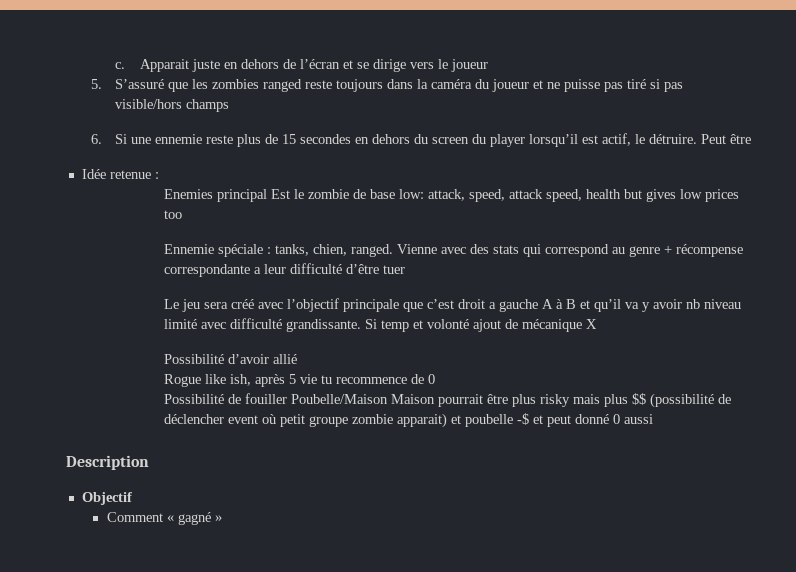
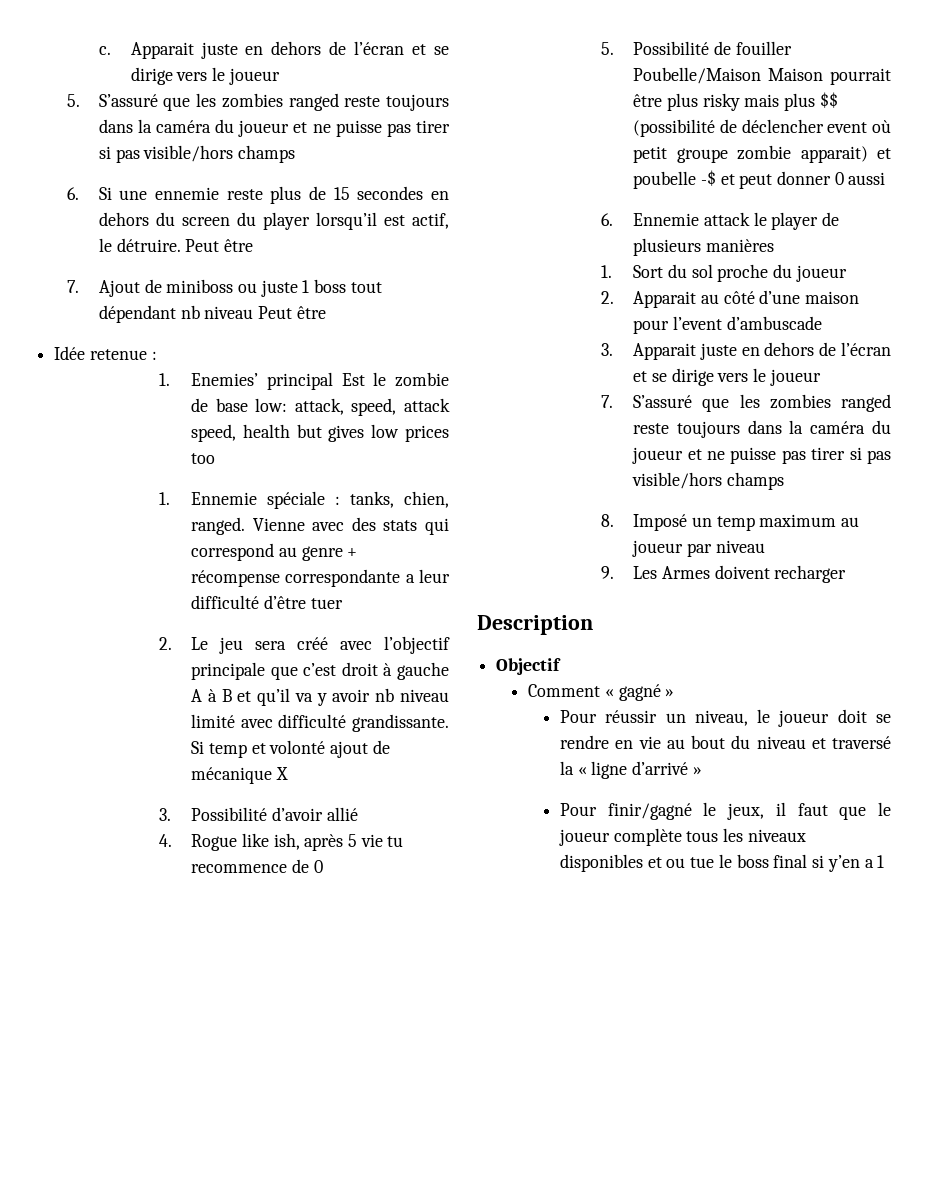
- 5. S’assuré que les zombies ranged reste toujours dans la caméra du joueur et ne puisse pas tiré si pas visible/hors champs
+ 5. S’assuré que les zombies ranged reste toujours dans la caméra du joueur et ne puisse pas tirer si pas visible/hors champs
+ 7. Ajout de miniboss ou juste 1 boss tout dépendant nb niveau Peut être
- Enemies principal Est le zombie de base low: attack, speed, attack speed, health but gives low prices too
+ 1. Enemies’ principal Est le zombie de base low: attack, speed, attack speed, health but gives low prices too
- Ennemie spéciale : tanks, chien, ranged.
+ 1. Ennemie spéciale : tanks, chien, ranged.
- Le jeu sera créé avec l’objectif principale que c’est droit a gauche A à B et qu’il va y avoir nb niveau limité avec difficulté grandissante.
+ 2. Le jeu sera créé avec l’objectif principale que c’est droit à gauche A à B et qu’il va y avoir nb niveau limité avec difficulté grandissante.
- Possibilité d’avoir allié
+ 3. Possibilité d’avoir allié
- Rogue like ish, après 5 vie tu recommence de 0
+ 4. Rogue like ish, après 5 vie tu recommence de 0
- Possibilité de fouiller Poubelle/Maison Maison pourrait être plus risky mais plus $$ (possibilité de déclencher event où petit groupe zombie apparait) et poubelle -$ et peut donné 0 aussi
+ 5. Possibilité de fouiller Poubelle/Maison Maison pourrait être plus risky mais plus $$ (possibilité de déclencher event où petit groupe zombie apparait) et poubelle -$ et peut donner 0 aussi
+ 6. Ennemie attack le player de plusieurs manières
+ 1. Sort du sol proche du joueur
+ 2. Apparait au côté d’une maison pour l’event d’ambuscade
+ 3. Apparait juste en dehors de l’écran et se dirige vers le joueur
+ 7. S’assuré que les zombies ranged reste toujours dans la caméra du joueur et ne puisse pas tirer si pas visible/hors champs
+ 8. Imposé un temp maximum au joueur par niveau
+ 9. Les Armes doivent recharger
+ Pour réussir un niveau, le joueur doit se rendre en vie au bout du niveau et traversé la « ligne d’arrivé »
+ Pour finir/gagné le jeux, il faut que le joueur complète tous les niveaux disponibles et ou tue le boss final si y’en a 1

